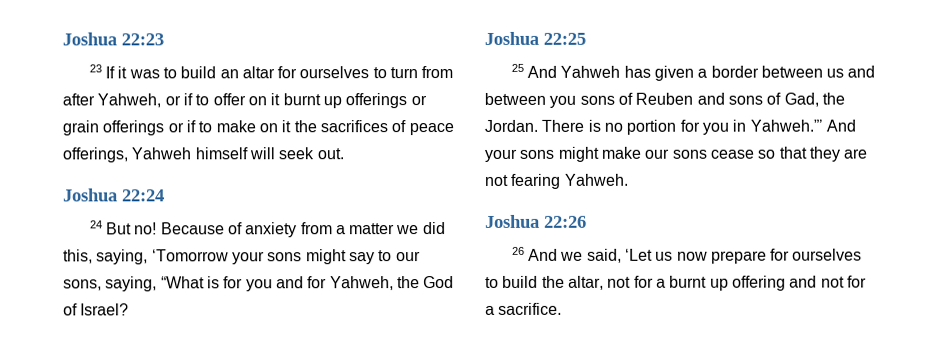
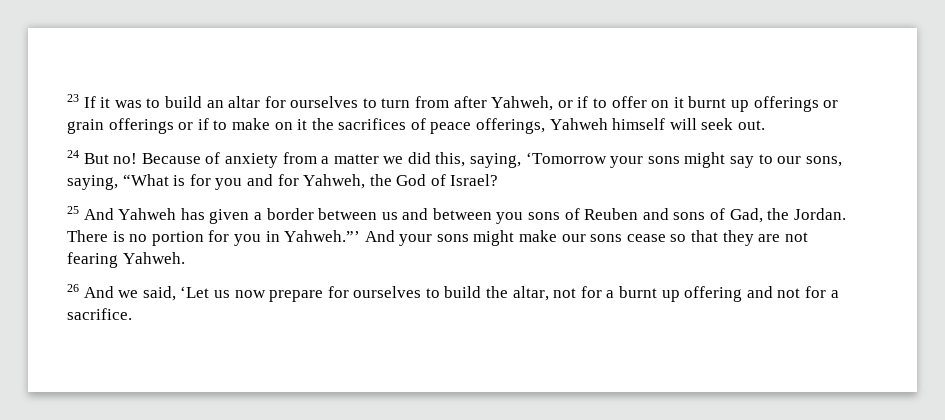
- Joshua 22:23
- Joshua 22:24
- Joshua 22:25
- Joshua 22:26

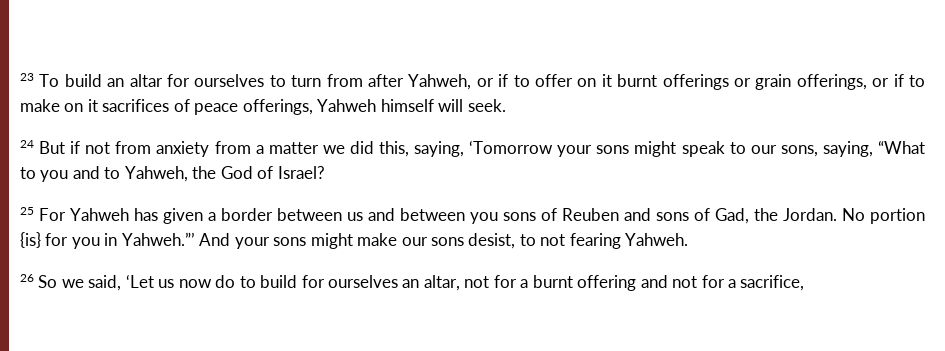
- 23 If it was to build an altar for ourselves to turn from after Yahweh, or if to offer on it burnt up offerings or grain offerings or if to make on it the sacrifices of peace offerings, Yahweh himself will seek out.
+ 23 To build an altar for ourselves to turn from after Yahweh, or if to offer on it burnt offerings or grain offerings, or if to make on it sacrifices of peace offerings, Yahweh himself will seek.
- 24 But no! Because of anxiety from a matter we did this, saying, ‘Tomorrow your sons might say to our sons, saying, “What is for you and for Yahweh, the God of Israel?
+ 24 But if not from anxiety from a matter we did this, saying, ‘Tomorrow your sons might speak to our sons, saying, “What to you and to Yahweh, the God of Israel?
- 25 And Yahweh has given a border between us and between you sons of Reuben and sons of Gad, the Jordan.
+ 25 For Yahweh has given a border between us and between you sons of Reuben and sons of Gad, the Jordan.
- There is no portion for you in Yahweh.”’
+ No portion {is} for you in Yahweh.”’
- And your sons might make our sons cease so that they are not fearing Yahweh.
+ And your sons might make our sons desist, to not fearing Yahweh.
- 26 And we said, ‘Let us now prepare for ourselves to build the altar, not for a burnt up offering and not for a sacrifice.
+ 26 So we said, ‘Let us now do to build for ourselves an altar, not for a burnt offering and not for a sacrifice,

